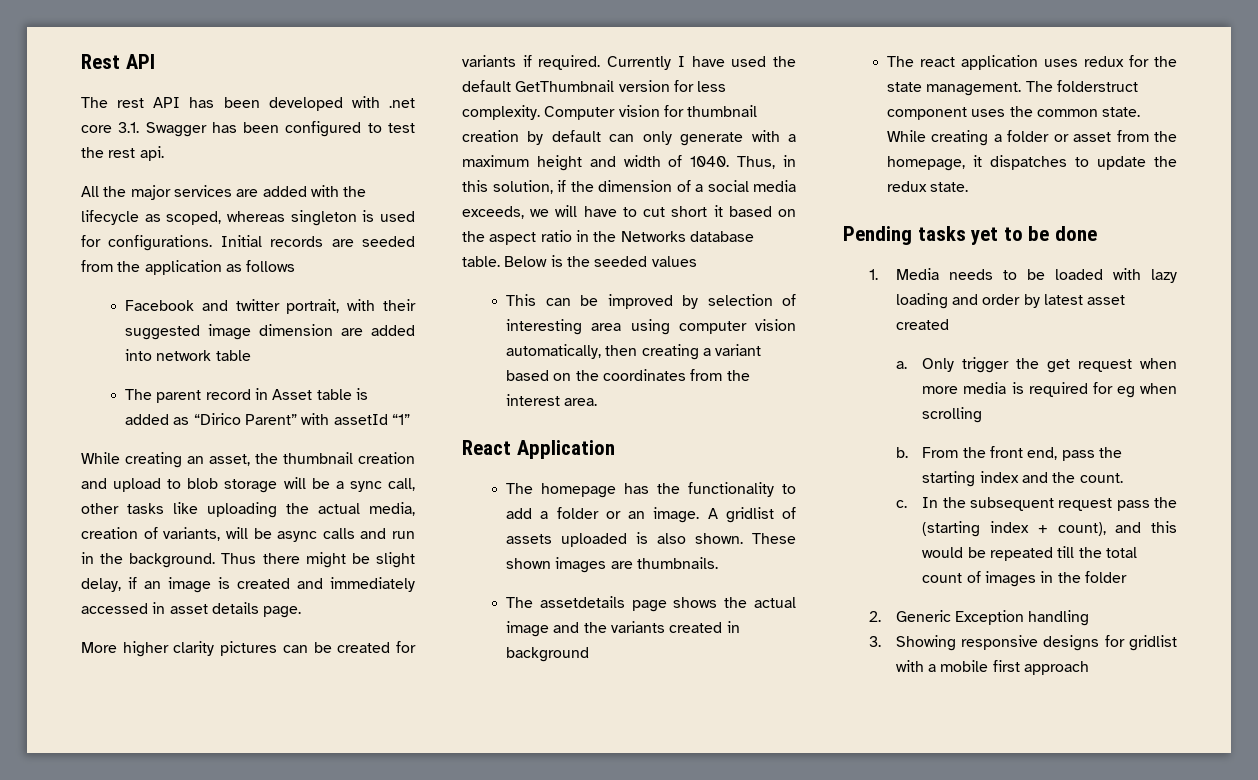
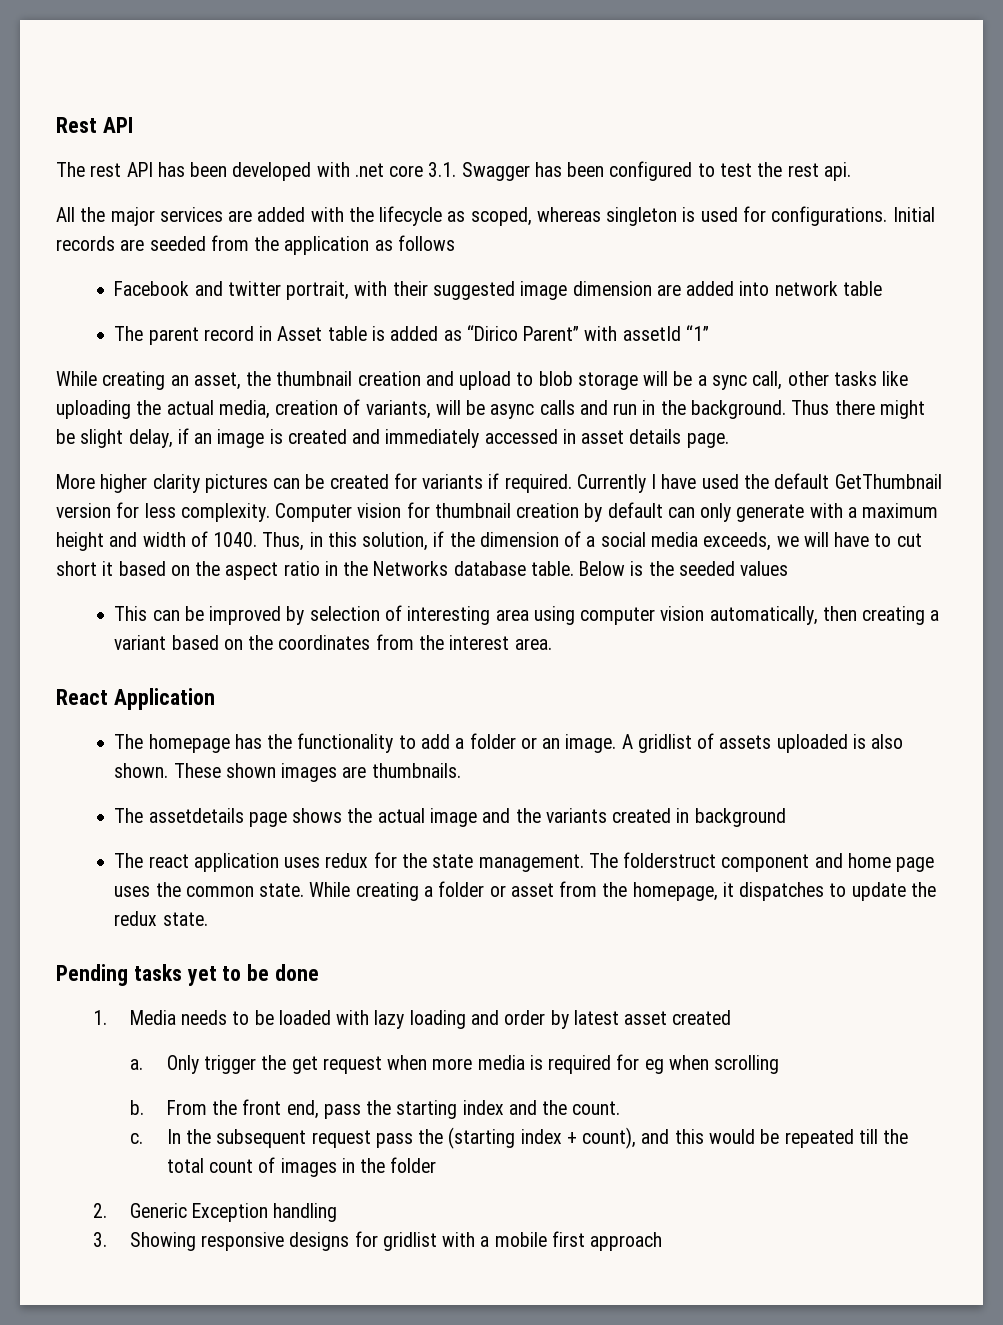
- The folderstruct component uses the common state.
+ The folderstruct component and home page uses the common state.

